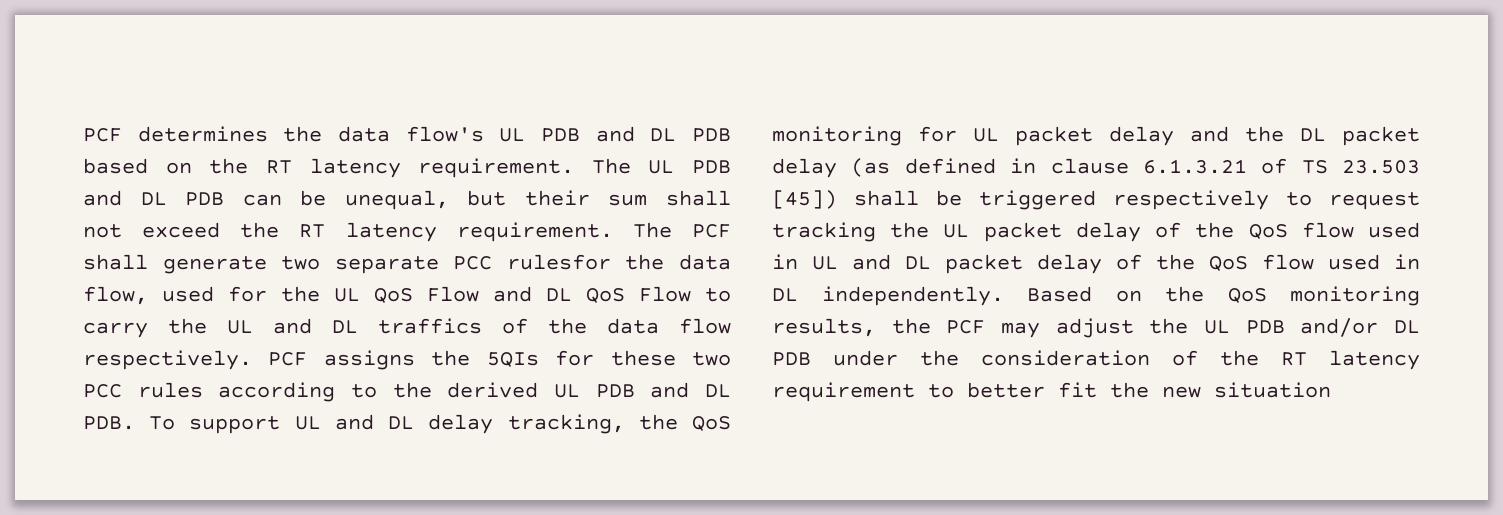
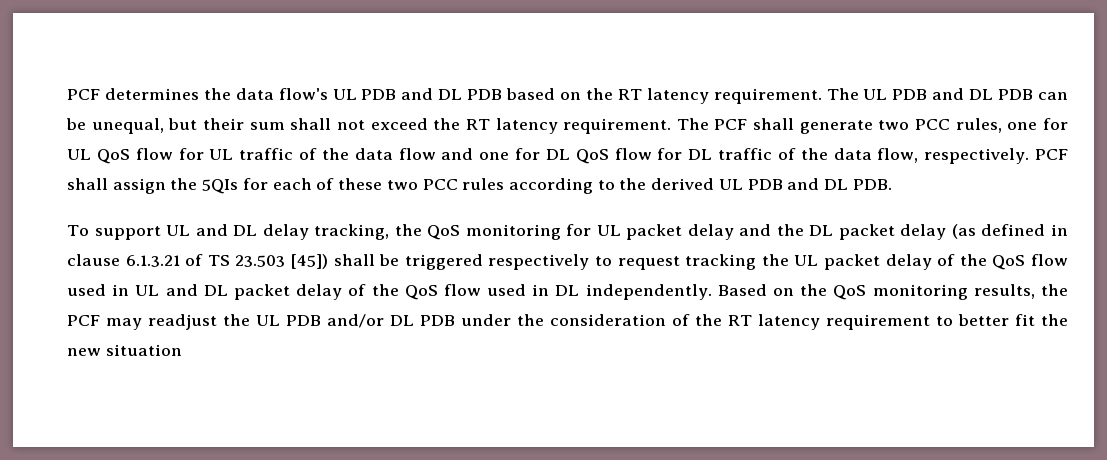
- The PCF shall generate two separate PCC rulesfor the data flow, used for the UL QoS Flow and DL QoS Flow to carry the UL and DL traffics of the data flow respectively. PCF assigns the 5QIs for these two PCC rules according to the derived UL PDB and DL PDB. To support UL and DL delay tracking, the QoS monitoring for UL packet delay and the DL packet delay (as defined in clause 6.1.3.21 of TS 23.503 [45]) shall be triggered respectively to request tracking the UL packet delay of the QoS flow used in UL and DL packet delay of the QoS flow used in DL independently.
+ The PCF shall generate two PCC rules, one for UL QoS flow for UL traffic of the data flow and one for DL QoS flow for DL traffic of the data flow, respectively. PCF shall assign the 5QIs for each of these two PCC rules according to the derived UL PDB and DL PDB.
+ To support UL and DL delay tracking, the QoS monitoring for UL packet delay and the DL packet delay (as defined in clause 6.1.3.21 of TS 23.503 [45]) shall be triggered respectively to request tracking the UL packet delay of the QoS flow used in UL and DL packet delay of the QoS flow used in DL independently.
- Based on the QoS monitoring results, the PCF may adjust the UL PDB and/or DL PDB under the consideration of the RT latency requirement to better fit the new situation
+ Based on the QoS monitoring results, the PCF may readjust the UL PDB and/or DL PDB under the consideration of the RT latency requirement to better fit the new situation

